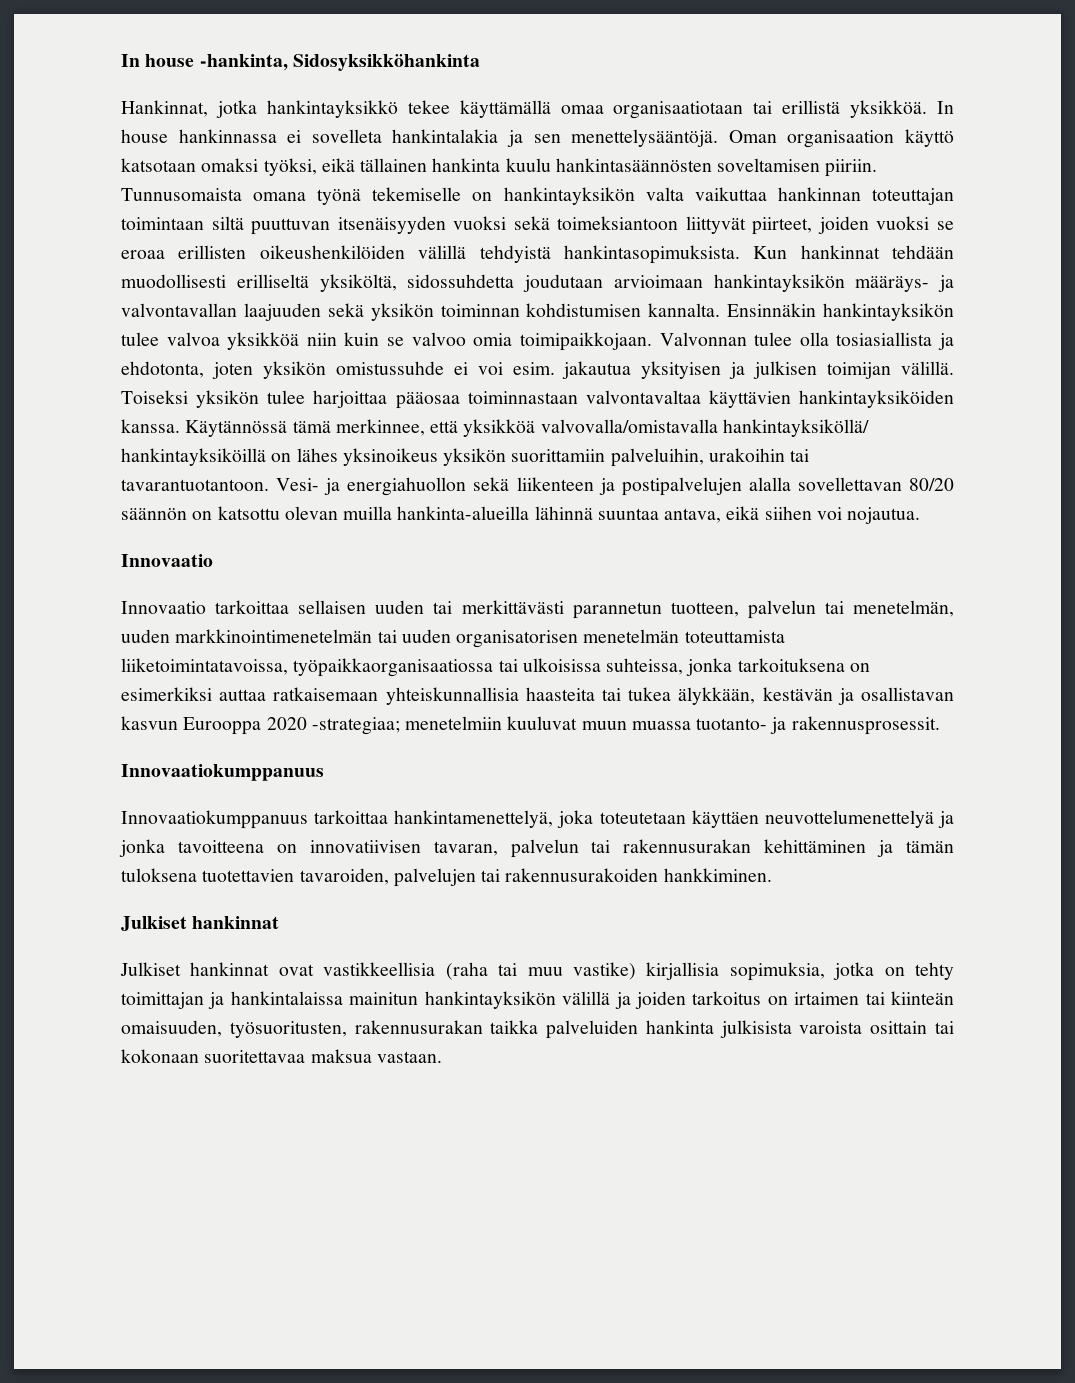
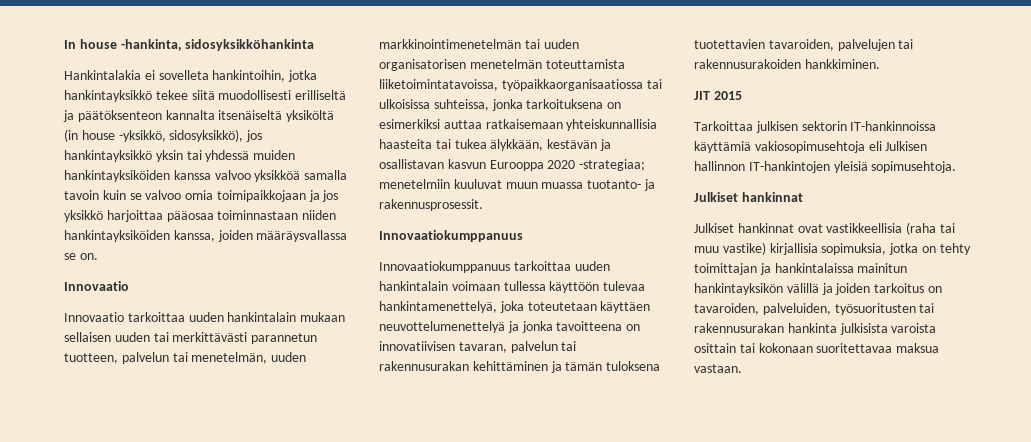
- In house -hankinta, Sidosyksikköhankinta
- Hankinnat, jotka hankintayksikkö tekee käyttämällä omaa organisaatiotaan tai erillistä yksikköä. In house hankinnassa ei sovelleta hankintalakia ja sen menettelysääntöjä. Oman organisaation käyttö katsotaan omaksi työksi, eikä tällainen hankinta kuulu hankintasäännösten soveltamisen piiriin. Tunnusomaista omana työnä tekemiselle on hankintayksikön valta vaikuttaa hankinnan toteuttajan toimintaan siltä puuttuvan itsenäisyyden vuoksi sekä toimeksiantoon liittyvät piirteet, joiden vuoksi se eroaa erillisten oikeushenkilöiden välillä tehdyistä hankintasopimuksista. Kun hankinnat tehdään muodollisesti erilliseltä yksiköltä, sidossuhdetta joudutaan arvioimaan hankintayksikön määräys- ja valvontavallan laajuuden sekä yksikön toiminnan kohdistumisen kannalta. Ensinnäkin hankintayksikön tulee valvoa yksikköä niin kuin se valvoo omia toimipaikkojaan. Valvonnan tulee olla tosiasiallista ja ehdotonta, joten yksikön omistussuhde ei voi esim. jakautua yksityisen ja julkisen toimijan välillä. Toiseksi yksikön tulee harjoittaa pääosaa toiminnastaan valvontavaltaa käyttävien hankintayksiköiden kanssa. Käytännössä tämä merkinnee, että yksikköä valvovalla/omistavalla hankintayksiköllä/ hankintayksiköillä on lähes yksinoikeus yksikön suorittamiin palveluihin, urakoihin tai tavarantuotantoon. Vesi- ja energiahuollon sekä liikenteen ja postipalvelujen alalla sovellettavan 80/20 säännön on katsottu olevan muilla hankinta-alueilla lähinnä suuntaa antava, eikä siihen voi nojautua.
+ In house -hankinta, sidosyksikköhankinta
+ Hankintalakia ei sovelleta hankintoihin, jotka hankintayksikkö tekee siitä muodollisesti erilliseltä ja päätöksenteon kannalta itsenäiseltä yksiköltä (in house -yksikkö, sidosyksikkö), jos hankintayksikkö yksin tai yhdessä muiden hankintayksiköiden kanssa valvoo yksikköä samalla tavoin kuin se valvoo omia toimipaikkojaan ja jos yksikkö harjoittaa pääosaa toiminnastaan niiden hankintayksiköiden kanssa, joiden määräysvallassa se on.
- Innovaatio tarkoittaa sellaisen uuden tai merkittävästi parannetun tuotteen, palvelun tai menetelmän, uuden markkinointimenetelmän tai uuden organisatorisen menetelmän toteuttamista liiketoimintatavoissa, työpaikkaorganisaatiossa tai ulkoisissa suhteissa, jonka tarkoituksena on esimerkiksi auttaa ratkaisemaan yhteiskunnallisia haasteita tai tukea älykkään, kestävän ja osallistavan kasvun Eurooppa 2020 -strategiaa; menetelmiin kuuluvat muun muassa tuotanto- ja rakennusprosessit.
+ Innovaatio tarkoittaa uuden hankintalain mukaan sellaisen uuden tai merkittävästi parannetun tuotteen, palvelun tai menetelmän, uuden markkinointimenetelmän tai uuden organisatorisen menetelmän toteuttamista liiketoimintatavoissa, työpaikkaorganisaatiossa tai ulkoisissa suhteissa, jonka tarkoituksena on esimerkiksi auttaa ratkaisemaan yhteiskunnallisia haasteita tai tukea älykkään, kestävän ja osallistavan kasvun Eurooppa 2020 -strategiaa; menetelmiin kuuluvat muun muassa tuotanto- ja rakennusprosessit.
- Innovaatiokumppanuus tarkoittaa hankintamenettelyä, joka toteutetaan käyttäen neuvottelumenettelyä ja jonka tavoitteena on innovatiivisen tavaran, palvelun tai rakennusurakan kehittäminen ja tämän tuloksena tuotettavien tavaroiden, palvelujen tai rakennusurakoiden hankkiminen.
+ Innovaatiokumppanuus tarkoittaa uuden hankintalain voimaan tullessa käyttöön tulevaa hankintamenettelyä, joka toteutetaan käyttäen neuvottelumenettelyä ja jonka tavoitteena on innovatiivisen tavaran, palvelun tai rakennusurakan kehittäminen ja tämän tuloksena tuotettavien tavaroiden, palvelujen tai rakennusurakoiden hankkiminen.
+ JIT 2015
+ Tarkoittaa julkisen sektorin IT-hankinnoissa käyttämiä vakiosopimusehtoja eli Julkisen hallinnon IT-hankintojen yleisiä sopimusehtoja.
- Julkiset hankinnat ovat vastikkeellisia (raha tai muu vastike) kirjallisia sopimuksia, jotka on tehty toimittajan ja hankintalaissa mainitun hankintayksikön välillä ja joiden tarkoitus on irtaimen tai kiinteän omaisuuden, työsuoritusten, rakennusurakan taikka palveluiden hankinta julkisista varoista osittain tai kokonaan suoritettavaa maksua vastaan.
+ Julkiset hankinnat ovat vastikkeellisia (raha tai muu vastike) kirjallisia sopimuksia, jotka on tehty toimittajan ja hankintalaissa mainitun hankintayksikön välillä ja joiden tarkoitus on tavaroiden, palveluiden, työsuoritusten tai rakennusurakan hankinta julkisista varoista osittain tai kokonaan suoritettavaa maksua vastaan.

